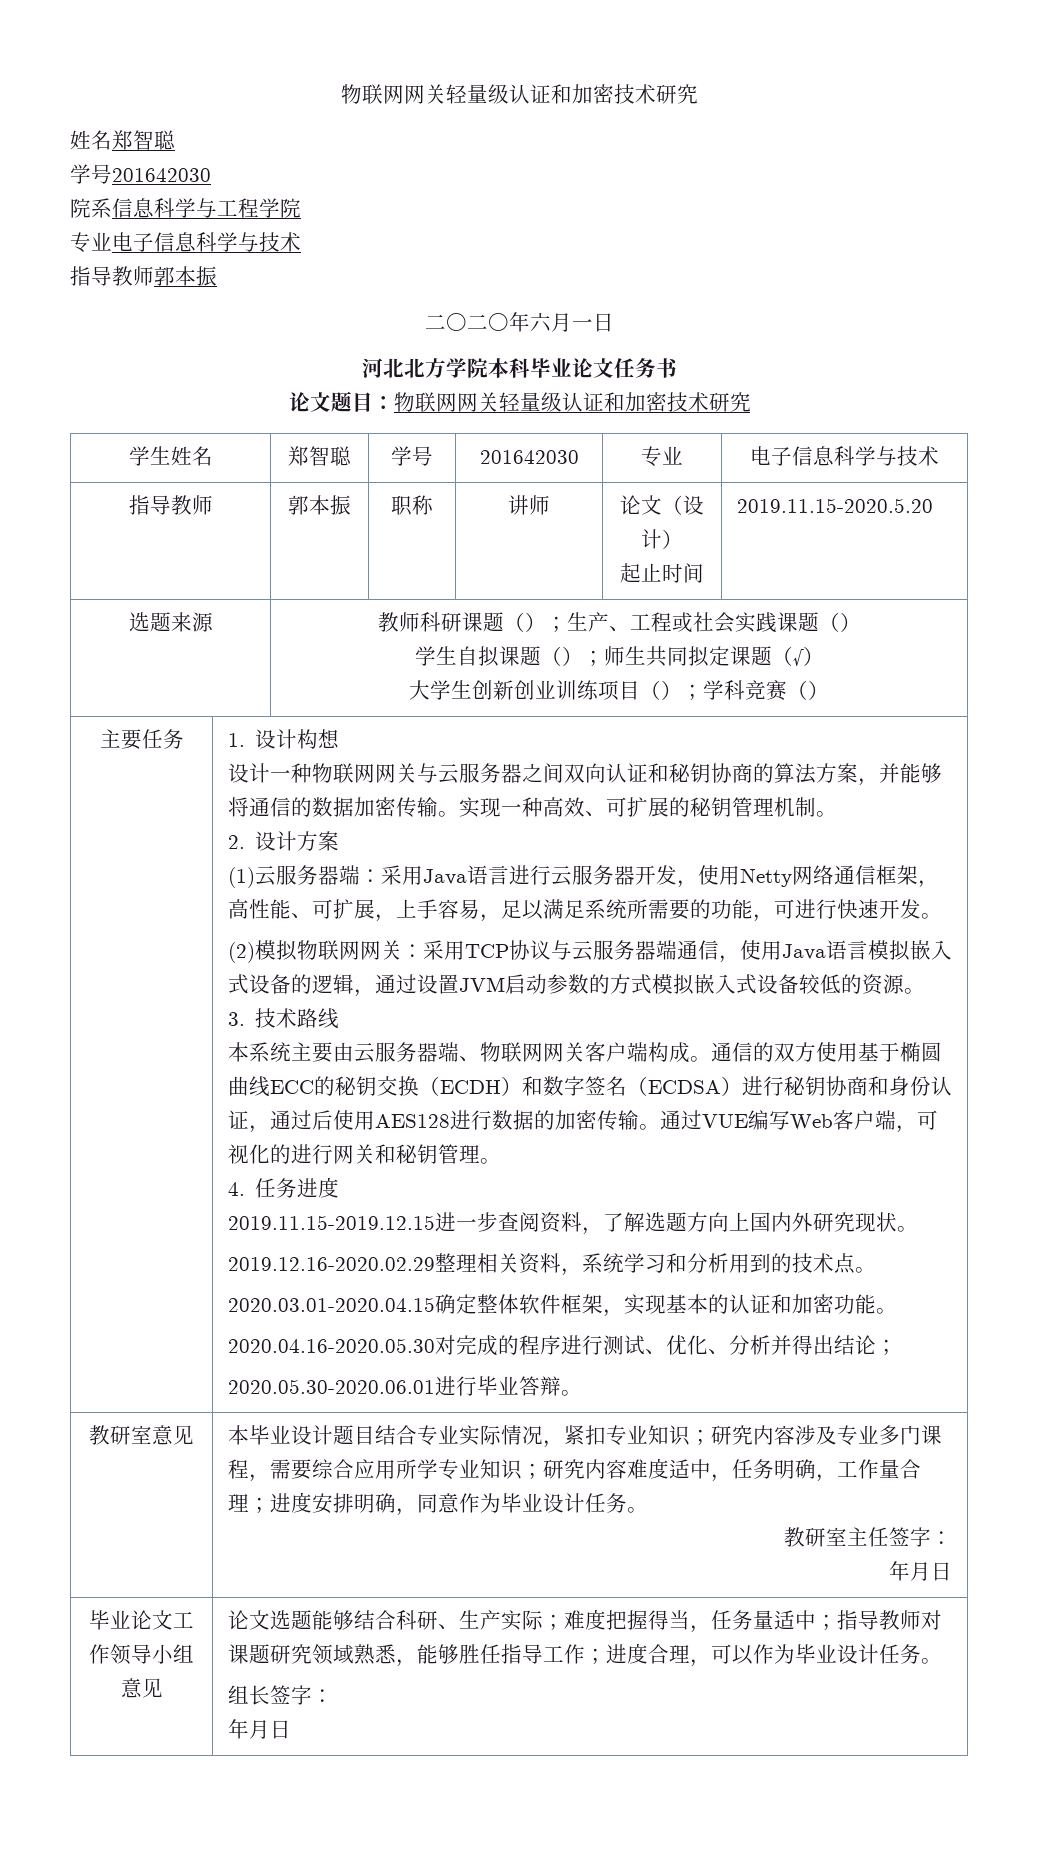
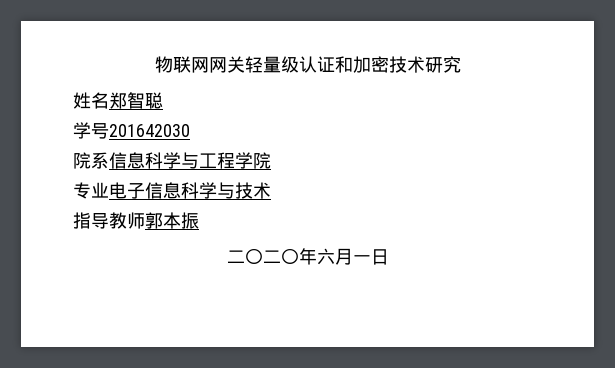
- 河北北方学院本科毕业论文任务书
- 论文题目：物联网网关轻量级认证和加密技术研究
- 学生姓名 | 郑智聪 | 学号 | 201642030 | 专业 | 电子信息科学与技术
- 指导教师 | 郭本振 | 职称 | 讲师 | 论文（设计）
- 起止时间 | 2019.11.15-2020.5.20
- 选题来源 | 教师科研课题（）；生产、工程或社会实践课题（）
- 学生自拟课题（）；师生共同拟定课题（√）
- 大学生创新创业训练项目（）；学科竞赛（）
- 主要任务 | 1.设计构想
- 设计一种物联网网关与云服务器之间双向认证和秘钥协商的算法方案，并能够将通信的数据加密传输。实现一种高效、可扩展的秘钥管理机制。
- 2.设计方案
- (1)云服务器端：采用Java语言进行云服务器开发，使用Netty网络通信框架，高性能、可扩展，上手容易，足以满足系统所需要的功能，可进行快速开发。
- (2)模拟物联网网关：采用TCP协议与云服务器端通信，使用Java语言模拟嵌入式设备的逻辑，通过设置JVM启动参数的方式模拟嵌入式设备较低的资源。
- 3.技术路线
- 本系统主要由云服务器端、物联网网关客户端构成。通信的双方使用基于椭圆曲线ECC的秘钥交换（ECDH）和数字签名（ECDSA）进行秘钥协商和身份认证，通过后使用AES128进行数据的加密传输。通过VUE编写Web客户端，可视化的进行网关和秘钥管理。
- 4.任务进度
- 2019.11.15-2019.12.15进一步查阅资料，了解选题方向上国内外研究现状。
- 2019.12.16-2020.02.29整理相关资料，系统学习和分析用到的技术点。
- 2020.03.01-2020.04.15确定整体软件框架，实现基本的认证和加密功能。
- 2020.04.16-2020.05.30对完成的程序进行测试、优化、分析并得出结论；
- 2020.05.30-2020.06.01进行毕业答辩。
- 教研室意见 | 本毕业设计题目结合专业实际情况，紧扣专业知识；研究内容涉及专业多门课程，需要综合应用所学专业知识；研究内容难度适中，任务明确，工作量合理；进度安排明确，同意作为毕业设计任务。
- 教研室主任签字：
- 年月日
- 毕业论文工作领导小组意见 | 论文选题能够结合科研、生产实际；难度把握得当，任务量适中；指导教师对课题研究领域熟悉，能够胜任指导工作；进度合理，可以作为毕业设计任务。
- 组长签字：
- 年月日

